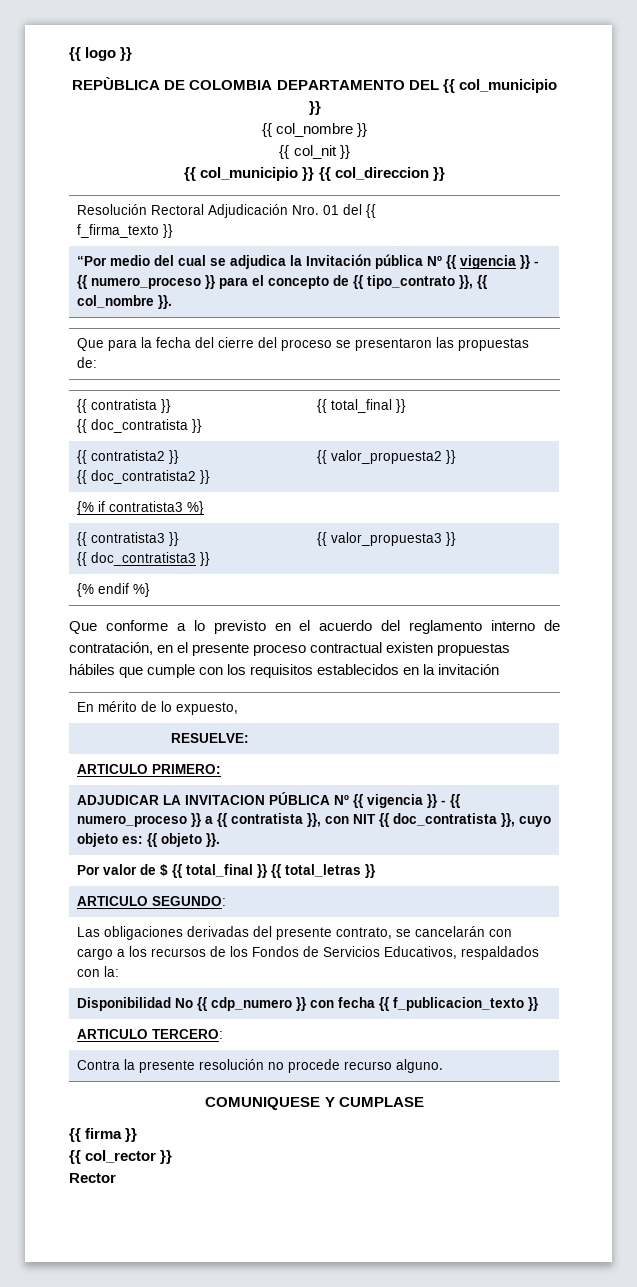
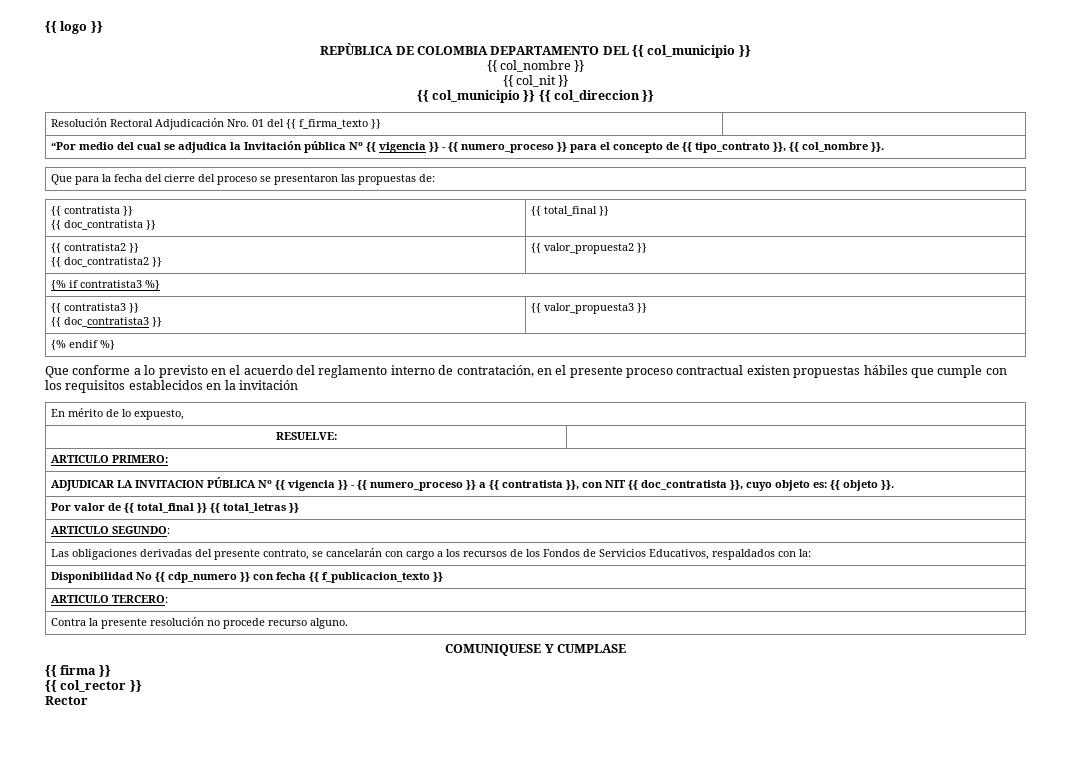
- Por valor de $ {{ total_final }} {{ total_letras }}
+ Por valor de {{ total_final }} {{ total_letras }}

